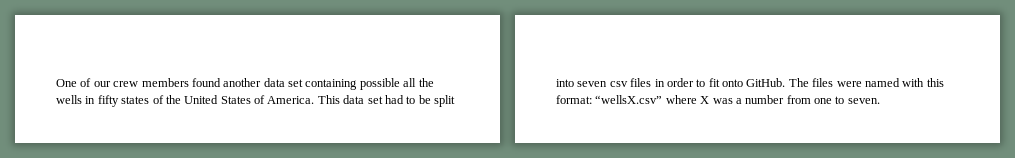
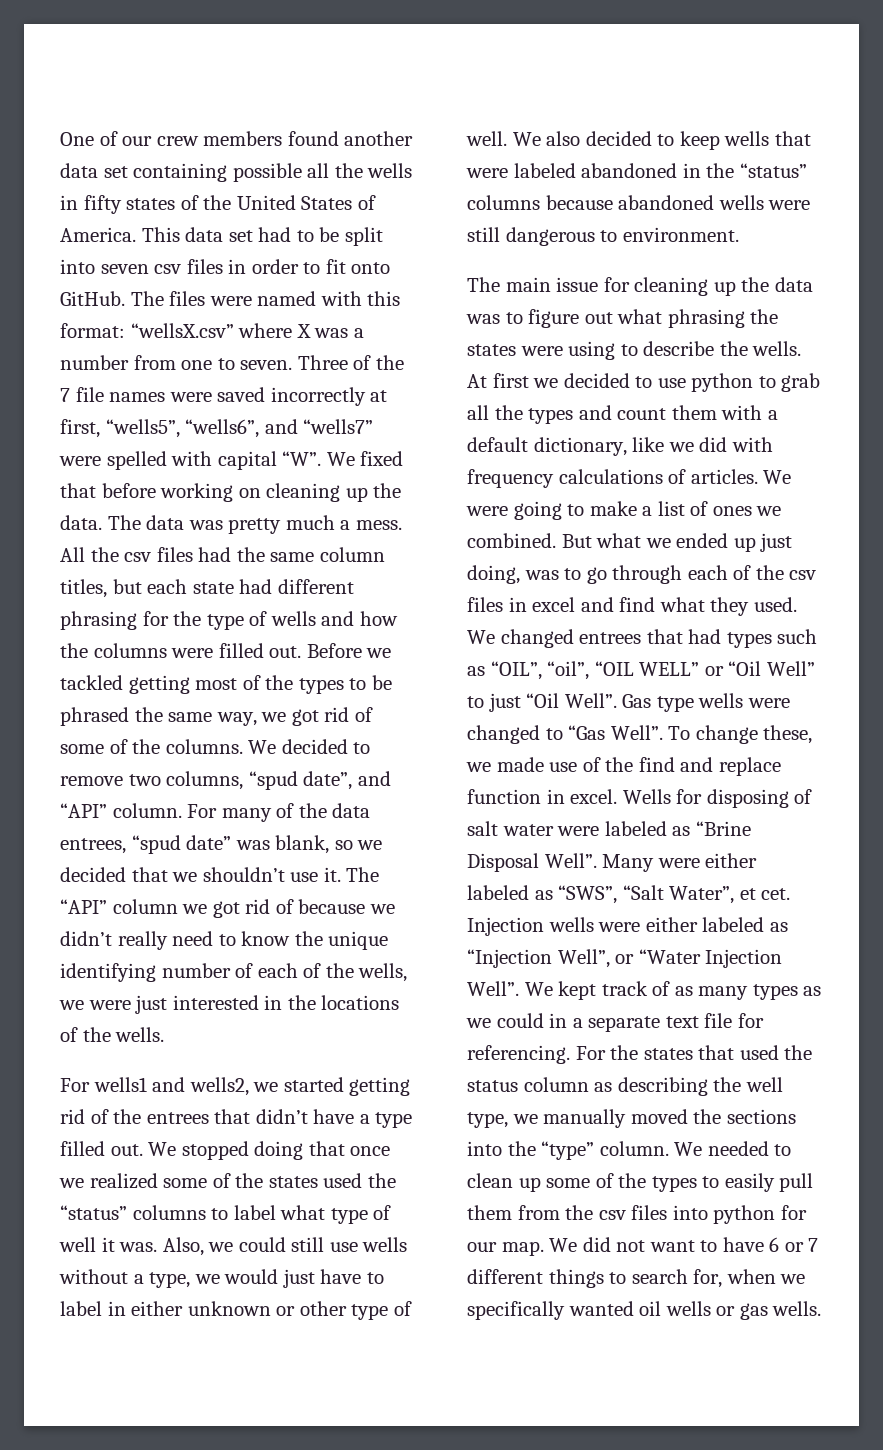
+ Three of the 7 file names were saved incorrectly at first, “wells5”, “wells6”, and “wells7” were spelled with capital “W”. We fixed that before working on cleaning up the data. The data was pretty much a mess. All the csv files had the same column titles, but each state had different phrasing for the type of wells and how the columns were filled out. Before we tackled getting most of the types to be phrased the same way, we got rid of some of the columns. We decided to remove two columns, “spud date”, and “API” column. For many of the data entrees, “spud date” was blank, so we decided that we shouldn’t use it. The “API” column we got rid of because we didn’t really need to know the unique identifying number of each of the wells, we were just interested in the locations of the wells.
+ For wells1 and wells2, we started getting rid of the entrees that didn’t have a type filled out. We stopped doing that once we realized some of the states used the “status” columns to label what type of well it was. Also, we could still use wells without a type, we would just have to label in either unknown or other type of well. We also decided to keep wells that were labeled abandoned in the “status” columns because abandoned wells were still dangerous to environment.
+ The main issue for cleaning up the data was to figure out what phrasing the states were using to describe the wells. At first we decided to use python to grab all the types and count them with a default dictionary, like we did with frequency calculations of articles. We were going to make a list of ones we combined. But what we ended up just doing, was to go through each of the csv files in excel and find what they used. We changed entrees that had types such as “OIL”, “oil”, “OIL WELL” or “Oil Well” to just “Oil Well”. Gas type wells were changed to “Gas Well”. To change these, we made use of the find and replace function in excel. Wells for disposing of salt water were labeled as “Brine Disposal Well”. Many were either labeled as “SWS”, “Salt Water”, et cet. Injection wells were either labeled as “Injection Well”, or “Water Injection Well”. We kept track of as many types as we could in a separate text file for referencing. For the states that used the status column as describing the well type, we manually moved the sections into the “type” column. We needed to clean up some of the types to easily pull them from the csv files into python for our map. We did not want to have 6 or 7 different things to search for, when we specifically wanted oil wells or gas wells.

